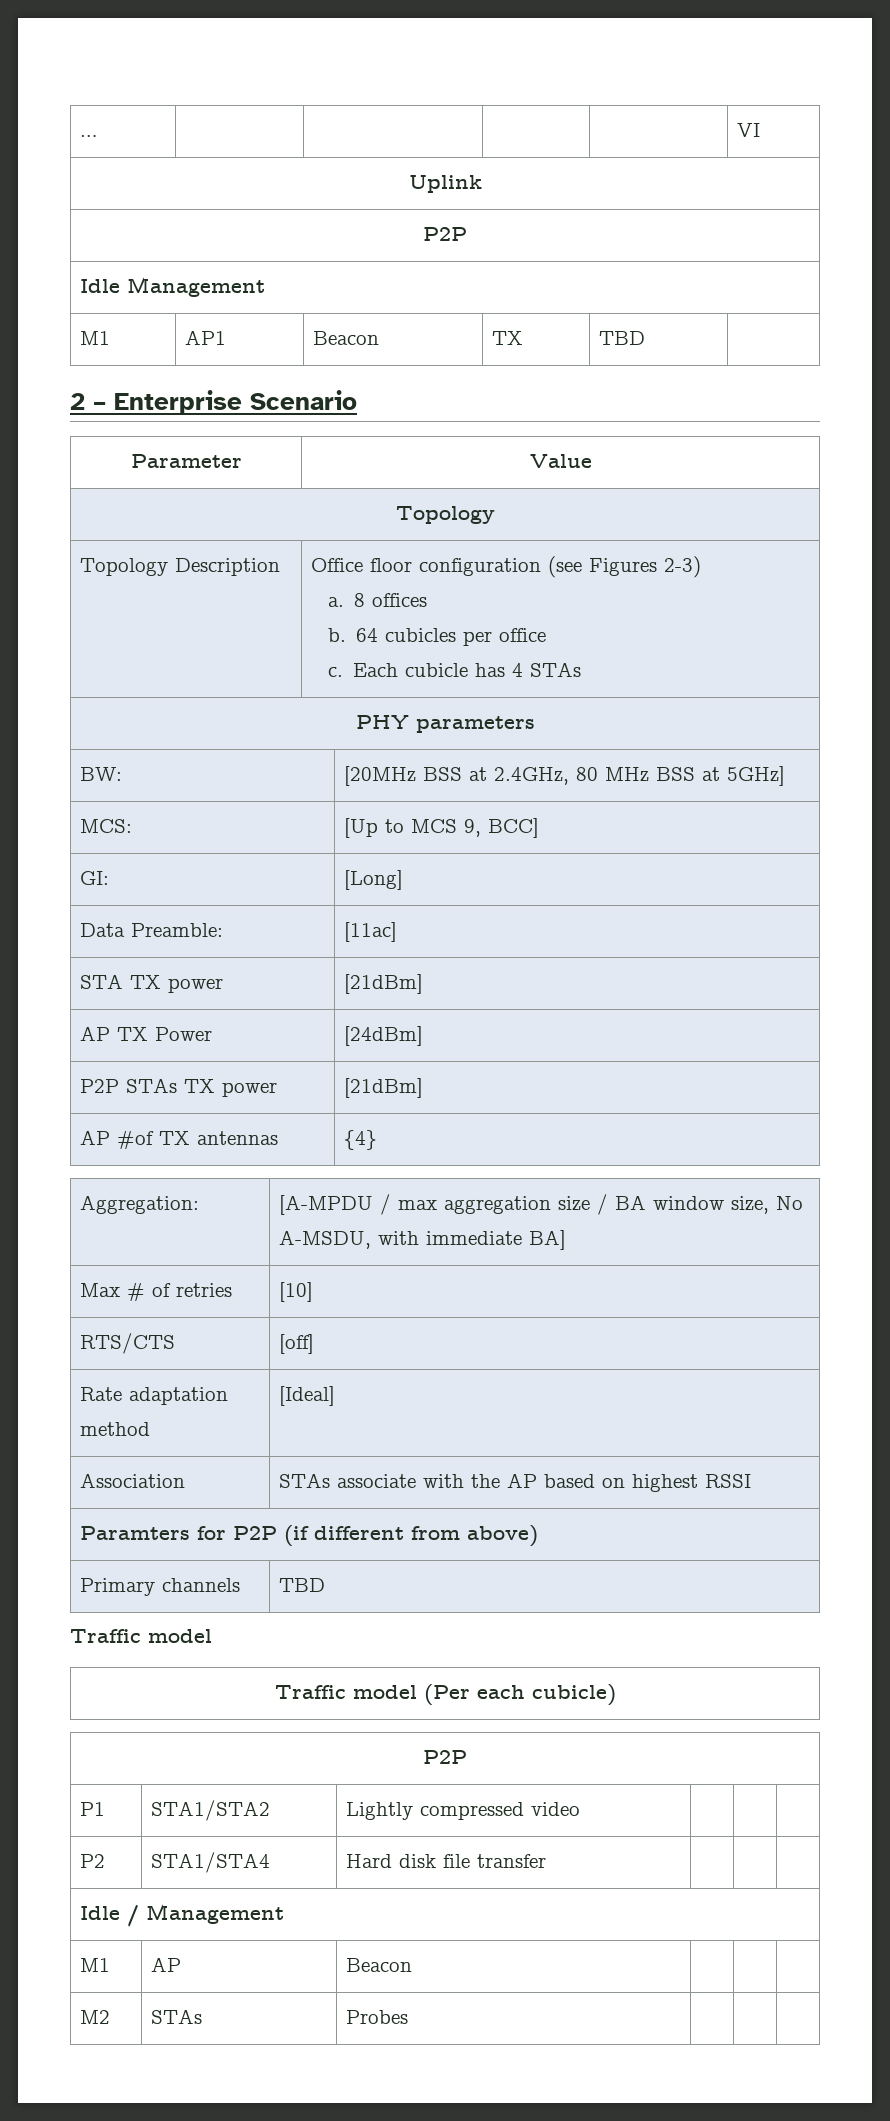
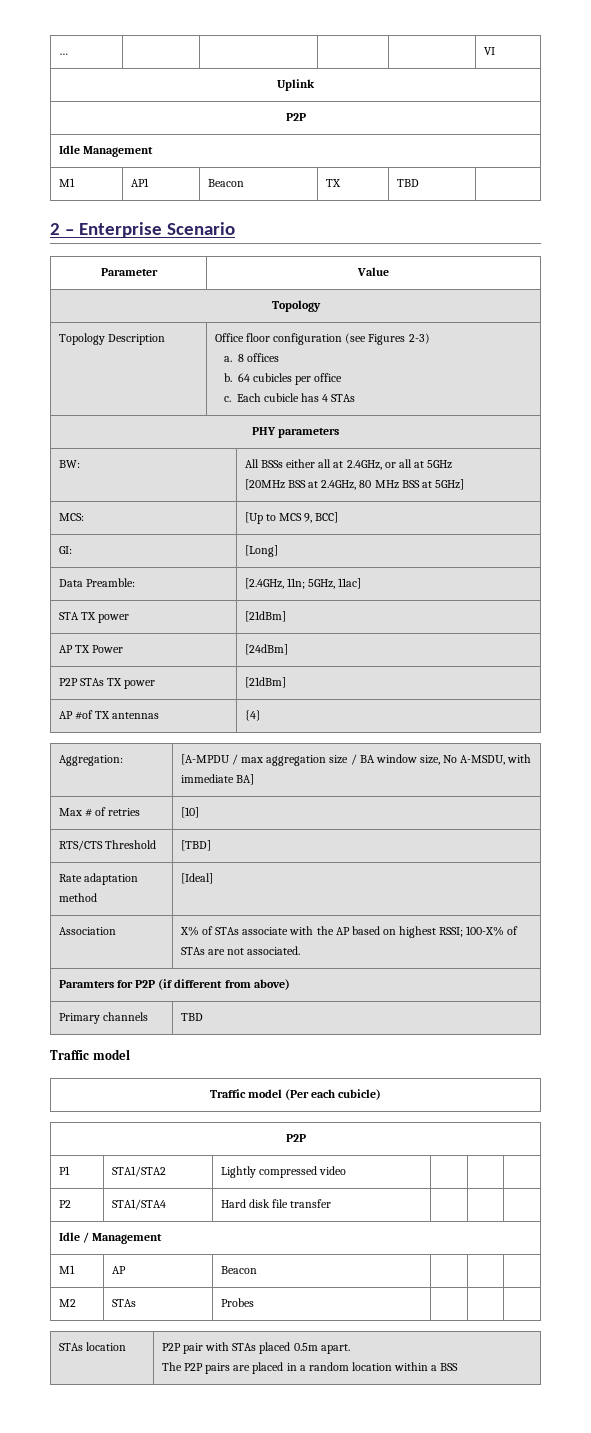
- BW: | [20MHz BSS at 2.4GHz, 80 MHz BSS at 5GHz]
+ BW: | All BSSs either all at 2.4GHz, or all at 5GHz
+ [20MHz BSS at 2.4GHz, 80 MHz BSS at 5GHz]
- Data Preamble: | [11ac]
+ Data Preamble: | [2.4GHz, 11n; 5GHz, 11ac]
- RTS/CTS | [off]
+ RTS/CTS Threshold | [TBD]
- Association | STAs associate with the AP based on highest RSSI
+ Association | X% of STAs associate with the AP based on highest RSSI; 100-X% of STAs are not associated.
+ STAs location | P2P pair with STAs placed 0.5m apart.
+ The P2P pairs are placed in a random location within a BSS

